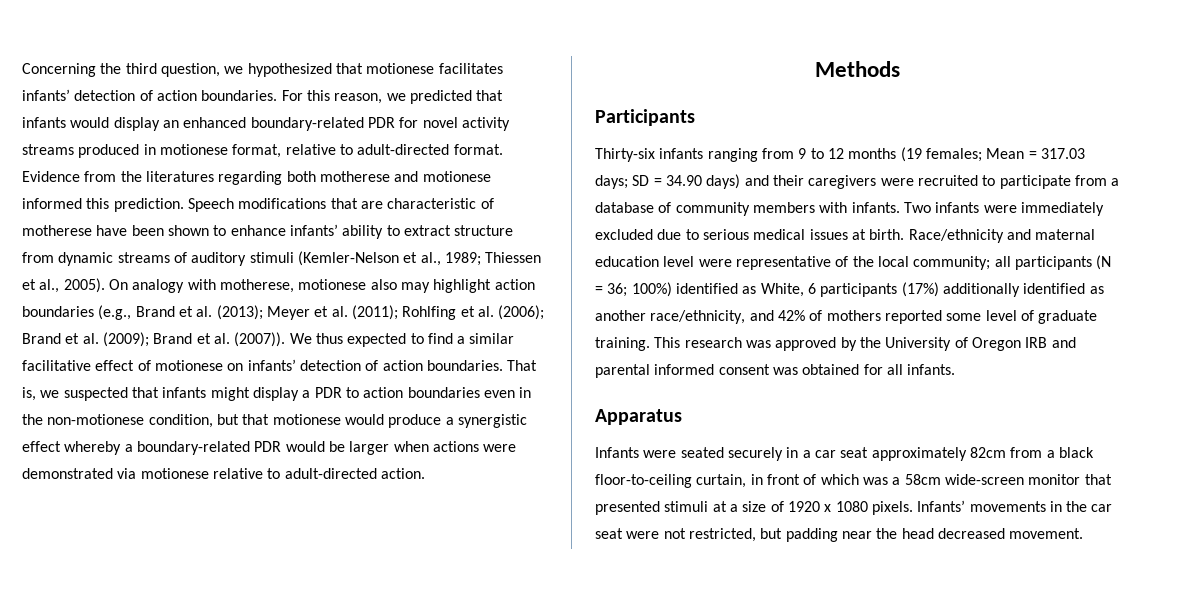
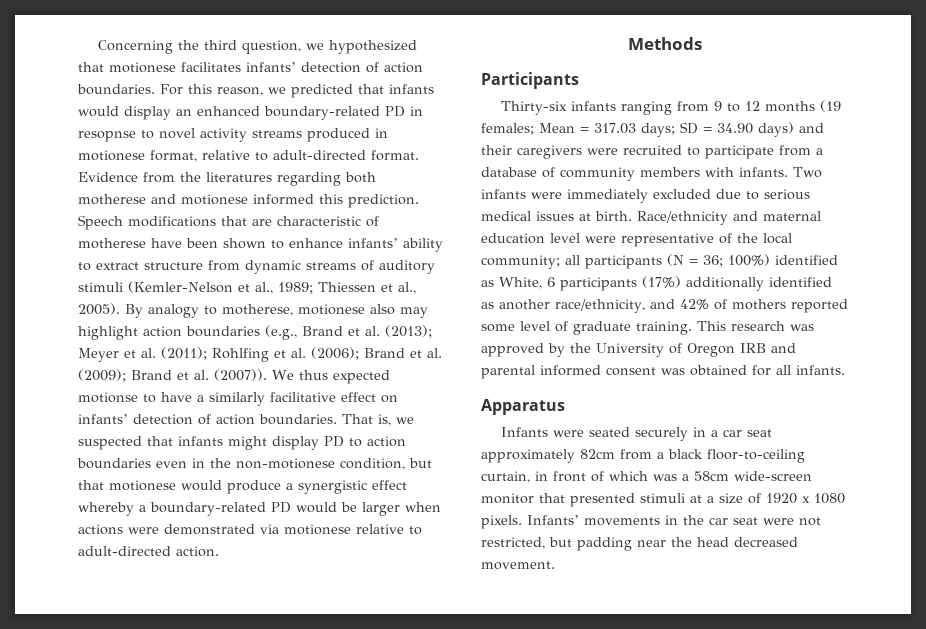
- For this reason, we predicted that infants would display an enhanced boundary-related PDR for novel activity streams produced in motionese format, relative to adult-directed format.
+ For this reason, we predicted that infants would display an enhanced boundary-related PD in resopnse to novel activity streams produced in motionese format, relative to adult-directed format.
- On analogy with motherese, motionese also may highlight action boundaries (e.g., Brand et al. (2013); Meyer et al. (2011); Rohlfing et al. (2006); Brand et al. (2009); Brand et al. (2007)).
+ By analogy to motherese, motionese also may highlight action boundaries (e.g., Brand et al. (2013); Meyer et al. (2011); Rohlfing et al. (2006); Brand et al. (2009); Brand et al. (2007)).
- We thus expected to find a similar facilitative effect of motionese on infants’ detection of action boundaries.
+ We thus expected motionse to have a similarly facilitative effect on infants’ detection of action boundaries.
- That is, we suspected that infants might display a PDR to action boundaries even in the non-motionese condition, but that motionese would produce a synergistic effect whereby a boundary-related PDR would be larger when actions were demonstrated via motionese relative to adult-directed action.
+ That is, we suspected that infants might display PD to action boundaries even in the non-motionese condition, but that motionese would produce a synergistic effect whereby a boundary-related PD would be larger when actions were demonstrated via motionese relative to adult-directed action.

